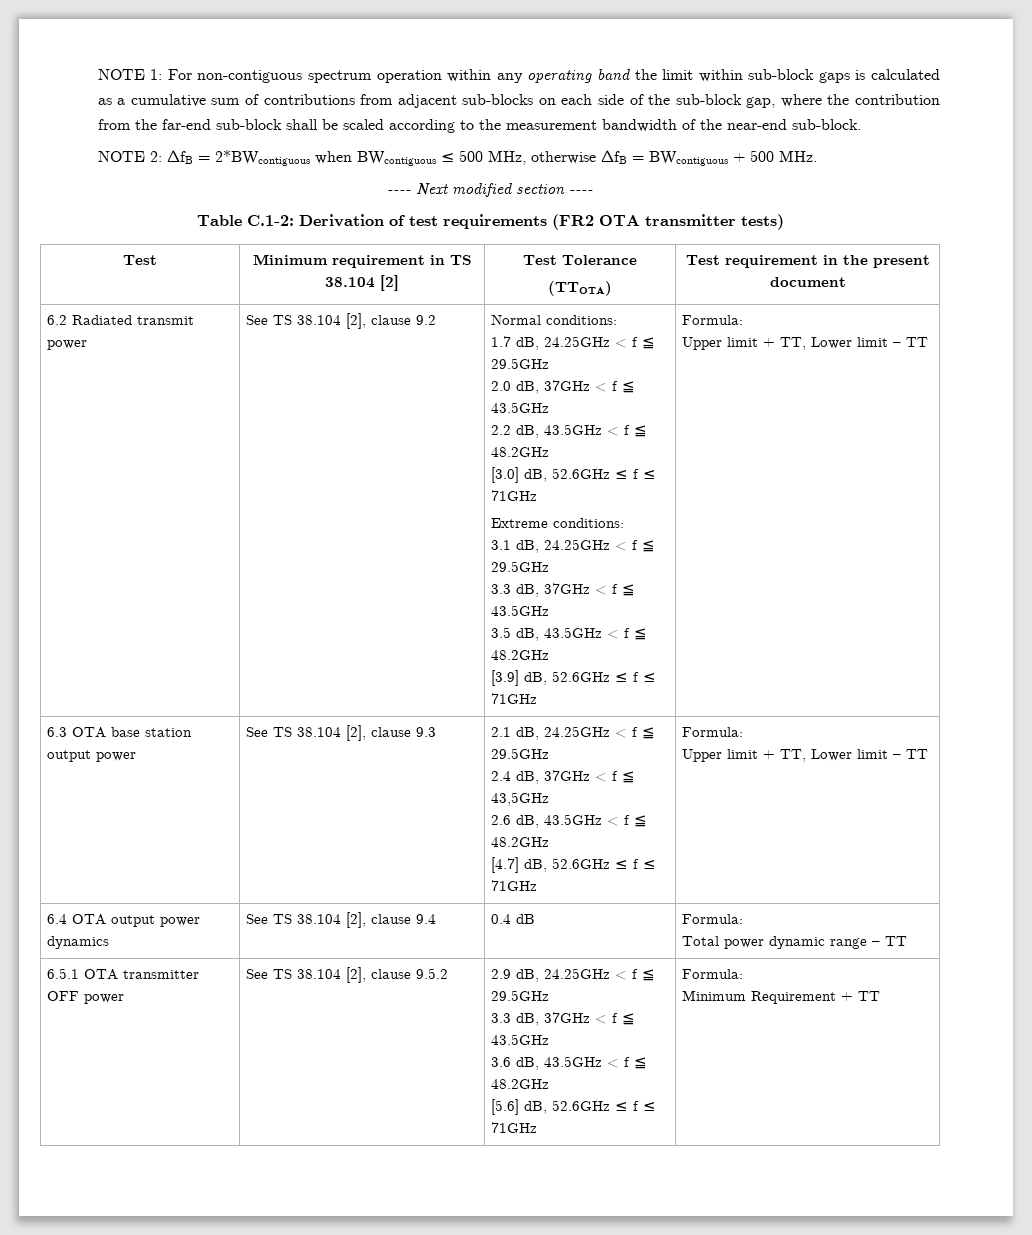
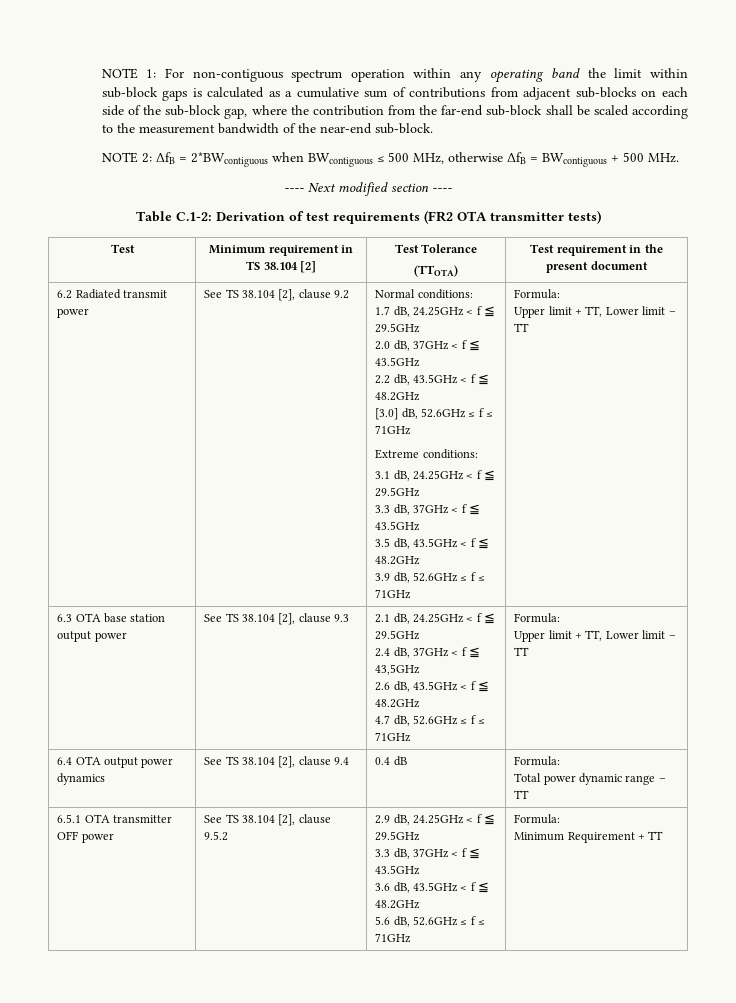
- [3.9] dB, 52.6GHz ≤ f ≤ 71GHz
+ 3.9 dB, 52.6GHz ≤ f ≤ 71GHz
- [4.7] dB, 52.6GHz ≤ f ≤ 71GHz
+ 4.7 dB, 52.6GHz ≤ f ≤ 71GHz
- [5.6] dB, 52.6GHz ≤ f ≤ 71GHz
+ 5.6 dB, 52.6GHz ≤ f ≤ 71GHz

